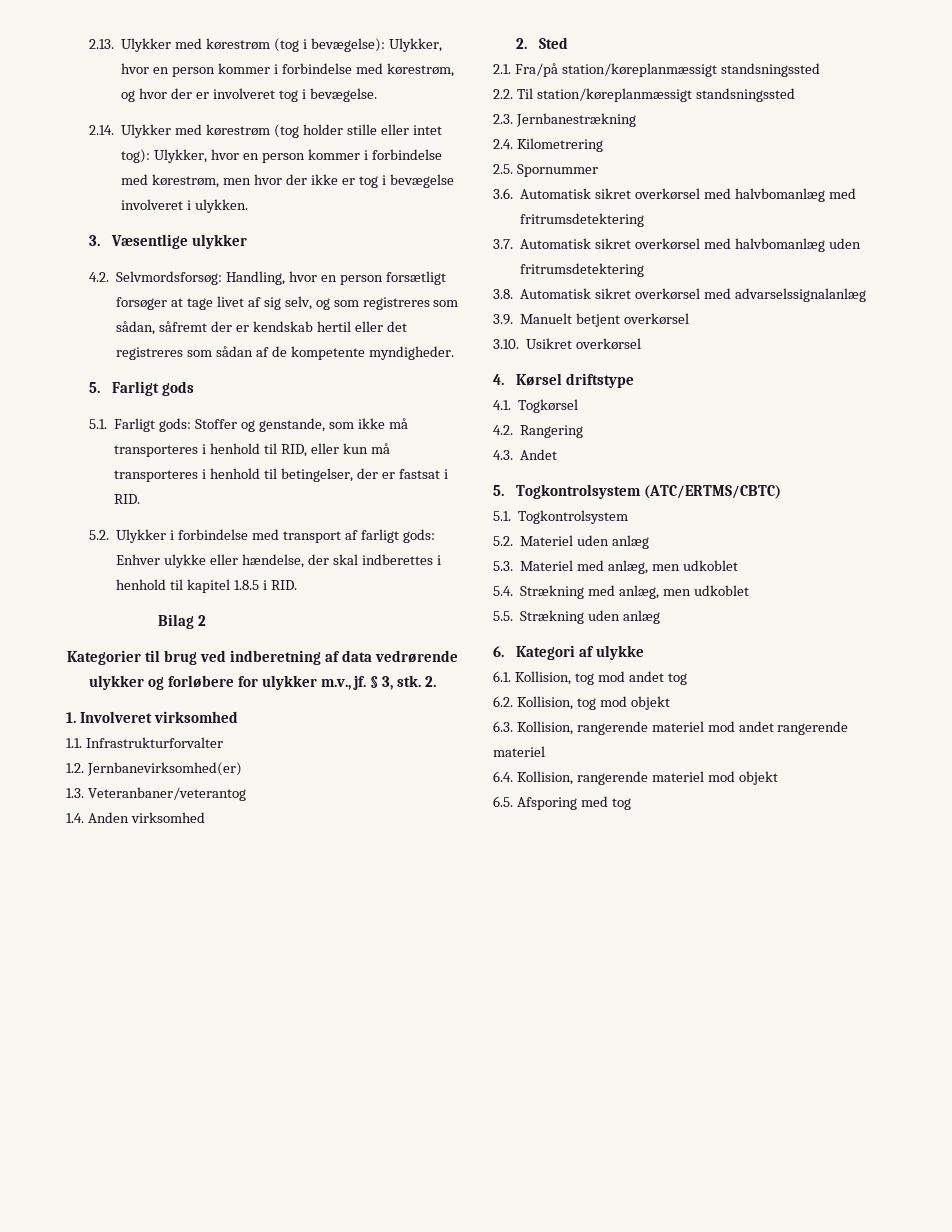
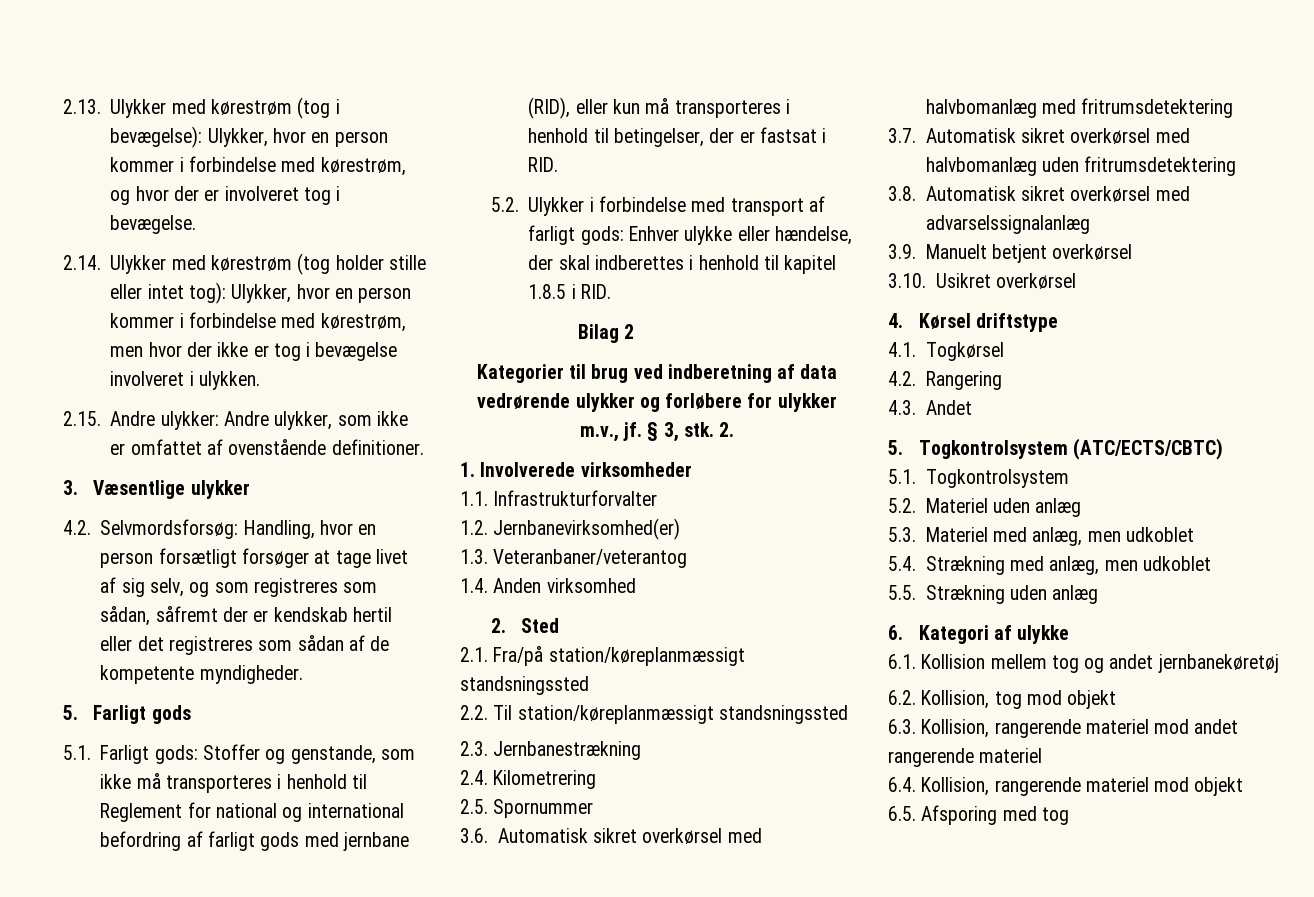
+ 2.15. Andre ulykker: Andre ulykker, som ikke er omfattet af ovenstående definitioner.
- 5.1. Farligt gods: Stoffer og genstande, som ikke må transporteres i henhold til RID, eller kun må transporteres i henhold til betingelser, der er fastsat i RID.
+ 5.1. Farligt gods: Stoffer og genstande, som ikke må transporteres i henhold til Reglement for national og international befordring af farligt gods med jernbane (RID), eller kun må transporteres i henhold til betingelser, der er fastsat i RID.
- 1. Involveret virksomhed
+ 1. Involverede virksomheder
- 5. Togkontrolsystem (ATC/ERTMS/CBTC)
+ 5. Togkontrolsystem (ATC/ECTS/CBTC)
- 6.1. Kollision, tog mod andet tog
+ 6.1. Kollision mellem tog og andet jernbanekøretøj

